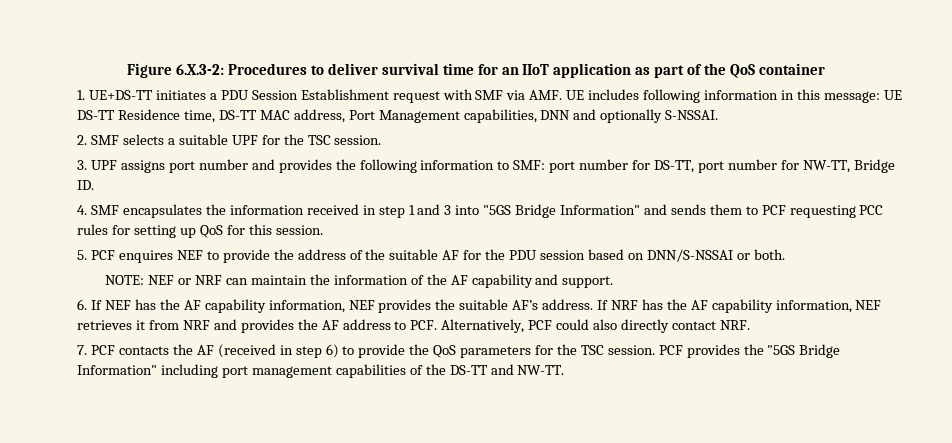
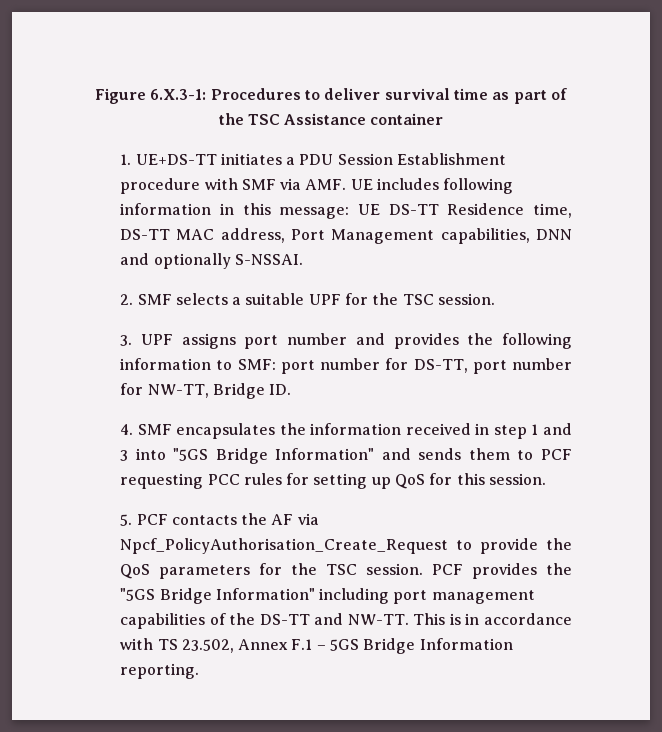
- Figure 6.X.3-2: Procedures to deliver survival time for an IIoT application as part of the QoS container
+ Figure 6.X.3-1: Procedures to deliver survival time as part of the TSC Assistance container
- 1. UE+DS-TT initiates a PDU Session Establishment request with SMF via AMF. UE includes following information in this message: UE DS-TT Residence time, DS-TT MAC address, Port Management capabilities, DNN and optionally S-NSSAI.
+ 1. UE+DS-TT initiates a PDU Session Establishment procedure with SMF via AMF. UE includes following information in this message: UE DS-TT Residence time, DS-TT MAC address, Port Management capabilities, DNN and optionally S-NSSAI.
- 5. PCF enquires NEF to provide the address of the suitable AF for the PDU session based on DNN/S-NSSAI or both.
- NOTE: NEF or NRF can maintain the information of the AF capability and support.
- 6. If NEF has the AF capability information, NEF provides the suitable AF’s address. If NRF has the AF capability information, NEF retrieves it from NRF and provides the AF address to PCF. Alternatively, PCF could also directly contact NRF.
- 7. PCF contacts the AF (received in step 6) to provide the QoS parameters for the TSC session.
+ 5. PCF contacts the AF via Npcf_PolicyAuthorisation_Create_Request to provide the QoS parameters for the TSC session.
+ This is in accordance with TS 23.502, Annex F.1 – 5GS Bridge Information reporting.

